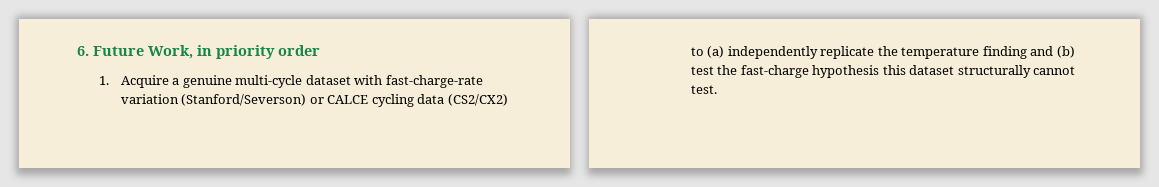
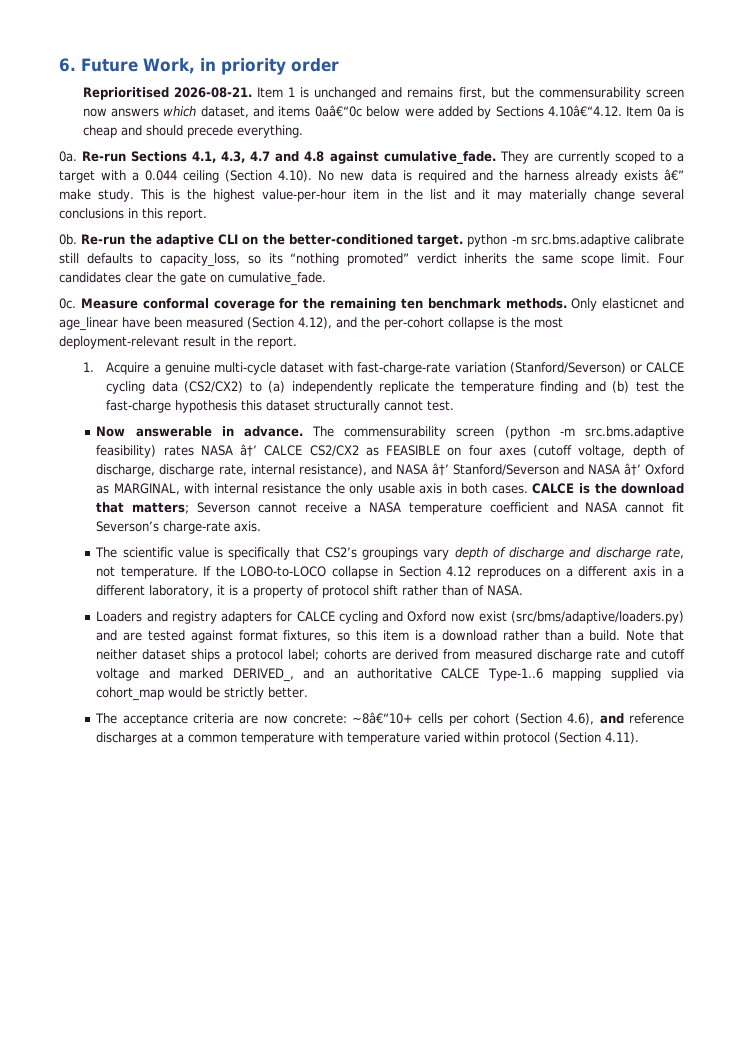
+ Reprioritised 2026-08-21. Item 1 is unchanged and remains first, but the commensurability screen now answers which dataset, and items 0aâ€“0c below were added by Sections 4.10â€“4.12. Item 0a is cheap and should precede everything.
+ 0a. Re-run Sections 4.1, 4.3, 4.7 and 4.8 against cumulative_fade. They are currently scoped to a target with a 0.044 ceiling (Section 4.10). No new data is required and the harness already exists â€” make study. This is the highest value-per-hour item in the list and it may materially change several conclusions in this report.
+ 0b. Re-run the adaptive CLI on the better-conditioned target. python -m src.bms.adaptive calibrate still defaults to capacity_loss, so its “nothing promoted” verdict inherits the same scope limit. Four candidates clear the gate on cumulative_fade.
+ 0c. Measure conformal coverage for the remaining ten benchmark methods. Only elasticnet and age_linear have been measured (Section 4.12), and the per-cohort collapse is the most deployment-relevant result in the report.
+ Now answerable in advance. The commensurability screen (python -m src.bms.adaptive feasibility) rates NASA â†’ CALCE CS2/CX2 as FEASIBLE on four axes (cutoff voltage, depth of discharge, discharge rate, internal resistance), and NASA â†’ Stanford/Severson and NASA â†’ Oxford as MARGINAL, with internal resistance the only usable axis in both cases. CALCE is the download that matters; Severson cannot receive a NASA temperature coefficient and NASA cannot fit Severson’s charge-rate axis.
+ The scientific value is specifically that CS2’s groupings vary depth of discharge and discharge rate, not temperature. If the LOBO-to-LOCO collapse in Section 4.12 reproduces on a different axis in a different laboratory, it is a property of protocol shift rather than of NASA.
+ Loaders and registry adapters for CALCE cycling and Oxford now exist (src/bms/adaptive/loaders.py) and are tested against format fixtures, so this item is a download rather than a build. Note that neither dataset ships a protocol label; cohorts are derived from measured discharge rate and cutoff voltage and marked DERIVED_, and an authoritative CALCE Type-1..6 mapping supplied via cohort_map would be strictly better.
+ The acceptance criteria are now concrete: ~8â€“10+ cells per cohort (Section 4.6), and reference discharges at a common temperature with temperature varied within protocol (Section 4.11).

